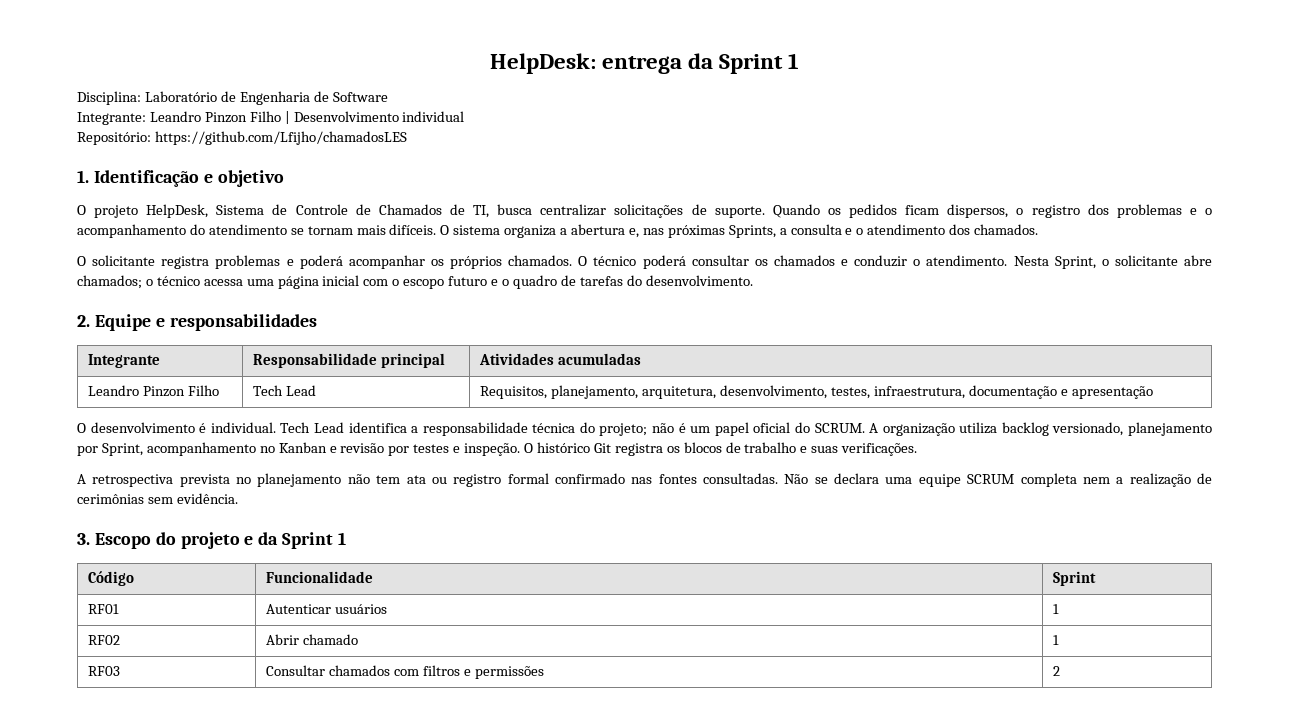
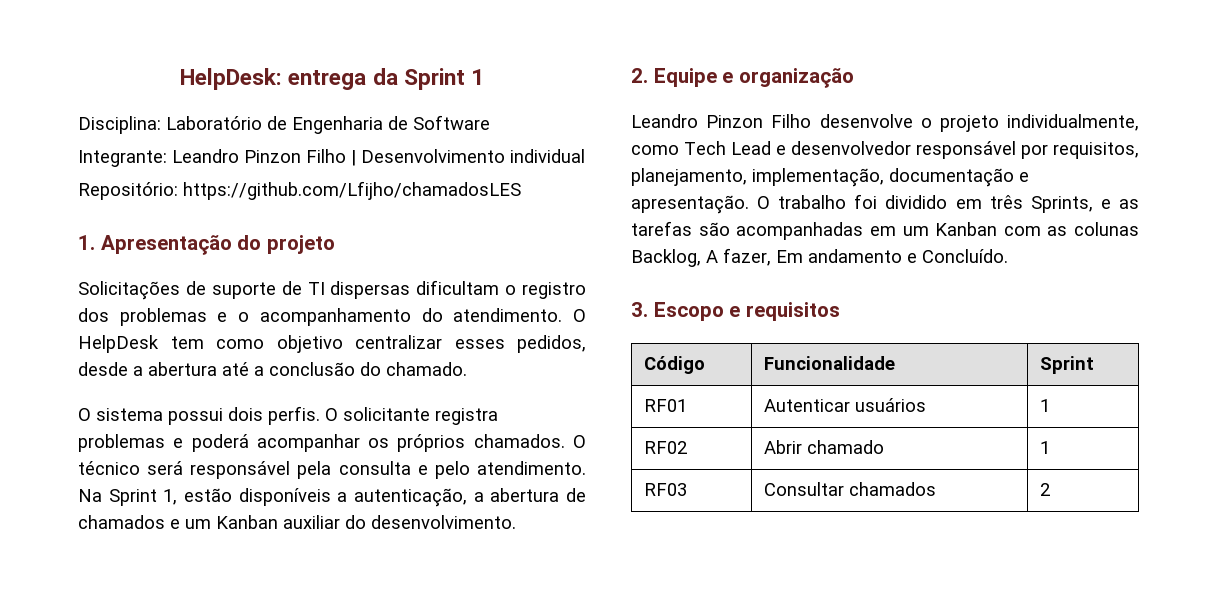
- 1. Identificação e objetivo
- O projeto HelpDesk, Sistema de Controle de Chamados de TI, busca centralizar solicitações de suporte. Quando os pedidos ficam dispersos, o registro dos problemas e o acompanhamento do atendimento se tornam mais difíceis. O sistema organiza a abertura e, nas próximas Sprints, a consulta e o atendimento dos chamados.
- O solicitante registra problemas e poderá acompanhar os próprios chamados.
+ 1. Apresentação do projeto
+ Solicitações de suporte de TI dispersas dificultam o registro dos problemas e o acompanhamento do atendimento. O HelpDesk tem como objetivo centralizar esses pedidos, desde a abertura até a conclusão do chamado.
+ O sistema possui dois perfis. O solicitante registra problemas e poderá acompanhar os próprios chamados.
- O técnico poderá consultar os chamados e conduzir o atendimento. Nesta Sprint, o solicitante abre chamados; o técnico acessa uma página inicial com o escopo futuro e o quadro de tarefas do desenvolvimento.
+ O técnico será responsável pela consulta e pelo atendimento. Na Sprint 1, estão disponíveis a autenticação, a abertura de chamados e um Kanban auxiliar do desenvolvimento.
- 2. Equipe e responsabilidades
- Integrante | Responsabilidade principal | Atividades acumuladas
- Leandro Pinzon Filho | Tech Lead | Requisitos, planejamento, arquitetura, desenvolvimento, testes, infraestrutura, documentação e apresentação
- O desenvolvimento é individual. Tech Lead identifica a responsabilidade técnica do projeto; não é um papel oficial do SCRUM. A organização utiliza backlog versionado, planejamento por Sprint, acompanhamento no Kanban e revisão por testes e inspeção. O histórico Git registra os blocos de trabalho e suas verificações.
- A retrospectiva prevista no planejamento não tem ata ou registro formal confirmado nas fontes consultadas. Não se declara uma equipe SCRUM completa nem a realização de cerimônias sem evidência.
- 3. Escopo do projeto e da Sprint 1
+ 2. Equipe e organização
+ Leandro Pinzon Filho desenvolve o projeto individualmente, como Tech Lead e desenvolvedor responsável por requisitos, planejamento, implementação, documentação e apresentação. O trabalho foi dividido em três Sprints, e as tarefas são acompanhadas em um Kanban com as colunas Backlog, A fazer, Em andamento e Concluído.
+ 3. Escopo e requisitos
- RF03 | Consultar chamados com filtros e permissões | 2
+ RF03 | Consultar chamados | 2

